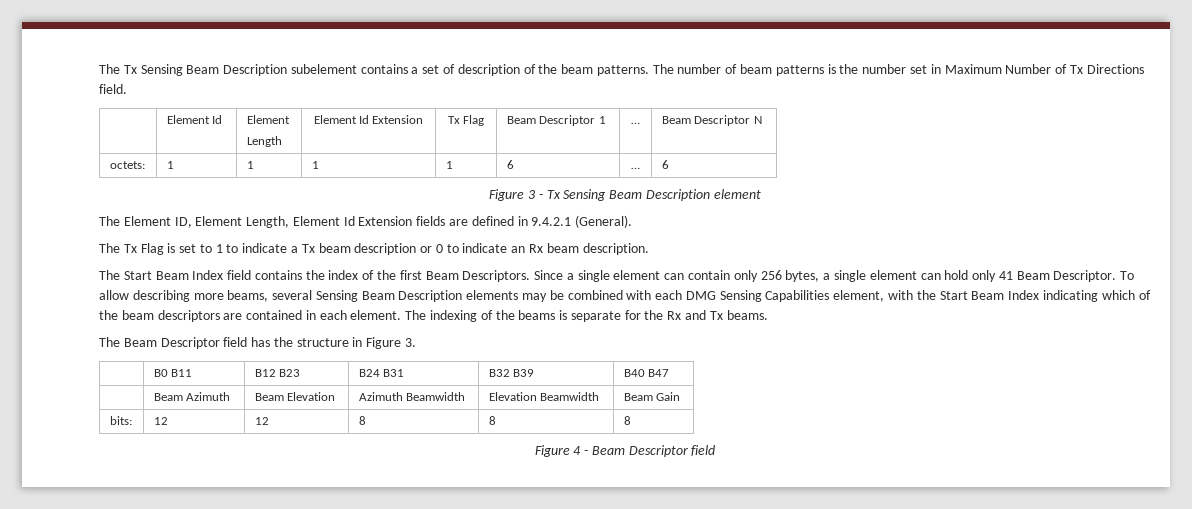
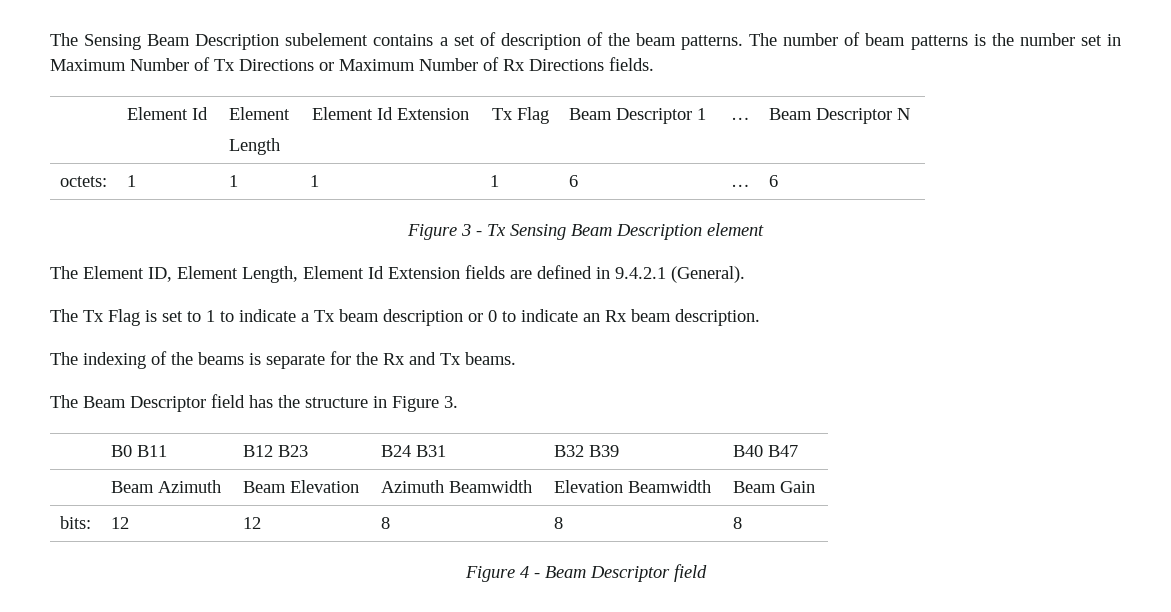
- The Tx Sensing Beam Description subelement contains a set of description of the beam patterns.
+ The Sensing Beam Description subelement contains a set of description of the beam patterns.
- The number of beam patterns is the number set in Maximum Number of Tx Directions field.
+ The number of beam patterns is the number set in Maximum Number of Tx Directions or Maximum Number of Rx Directions fields.
- The Start Beam Index field contains the index of the first Beam Descriptors. Since a single element can contain only 256 bytes, a single element can hold only 41 Beam Descriptor. To allow describing more beams, several Sensing Beam Description elements may be combined with each DMG Sensing Capabilities element, with the Start Beam Index indicating which of the beam descriptors are contained in each element. The indexing of the beams is separate for the Rx and Tx beams.
+ The indexing of the beams is separate for the Rx and Tx beams.

